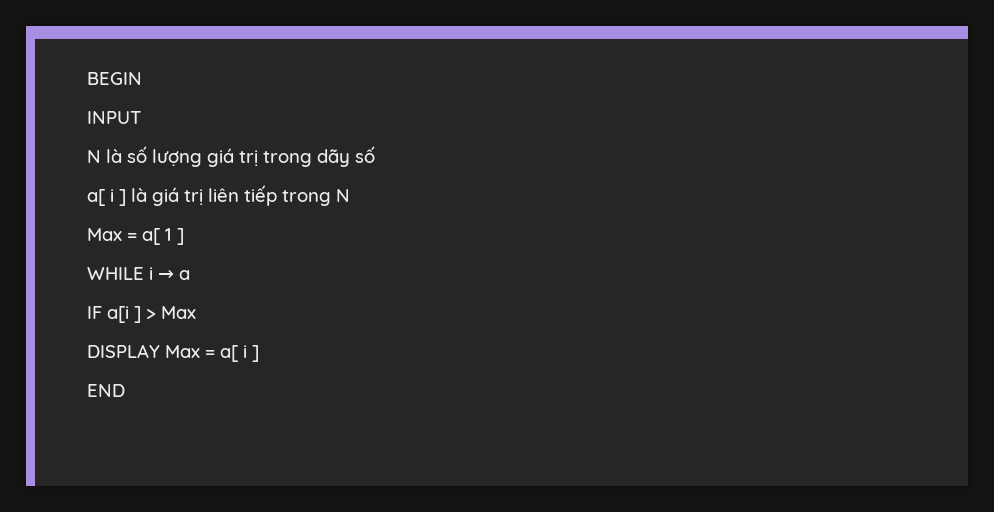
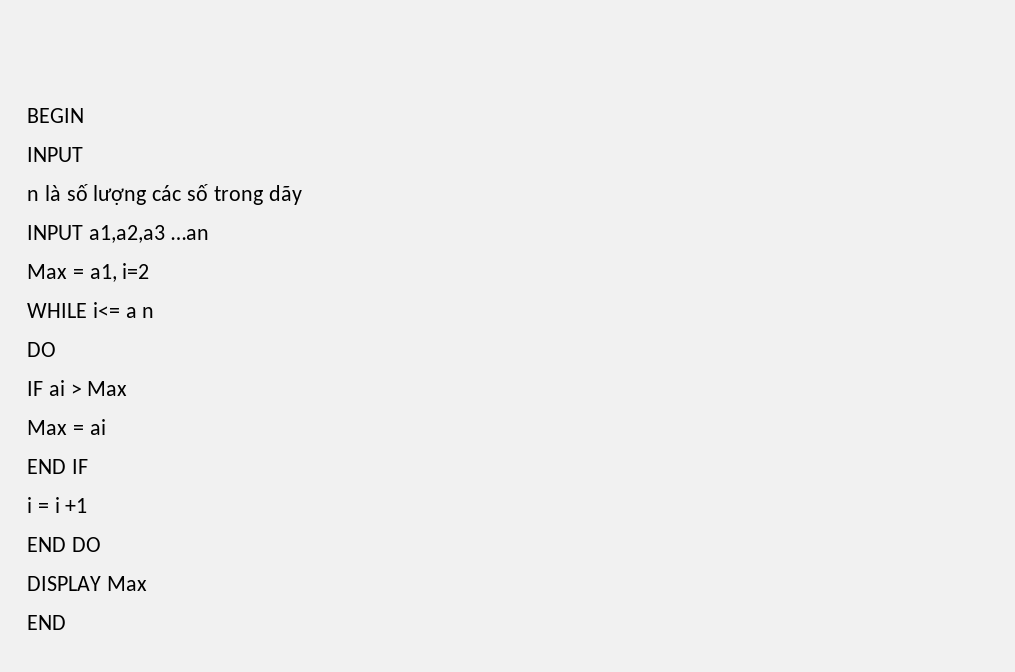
- N là số lượng giá trị trong dãy số
- a[ i ] là giá trị liên tiếp trong N
- Max = a[ 1 ]
+ n là số lượng các số trong dãy
+ INPUT a1,a2,a3 …an
+ Max = a1, i=2
- WHILE i → a
- IF a[i ] > Max
+ WHILE i<= a n
+ DO
+ IF ai > Max
- DISPLAY Max = a[ i ]
+ Max = ai
+ END IF
+ i = i +1
+ END DO
+ DISPLAY Max

